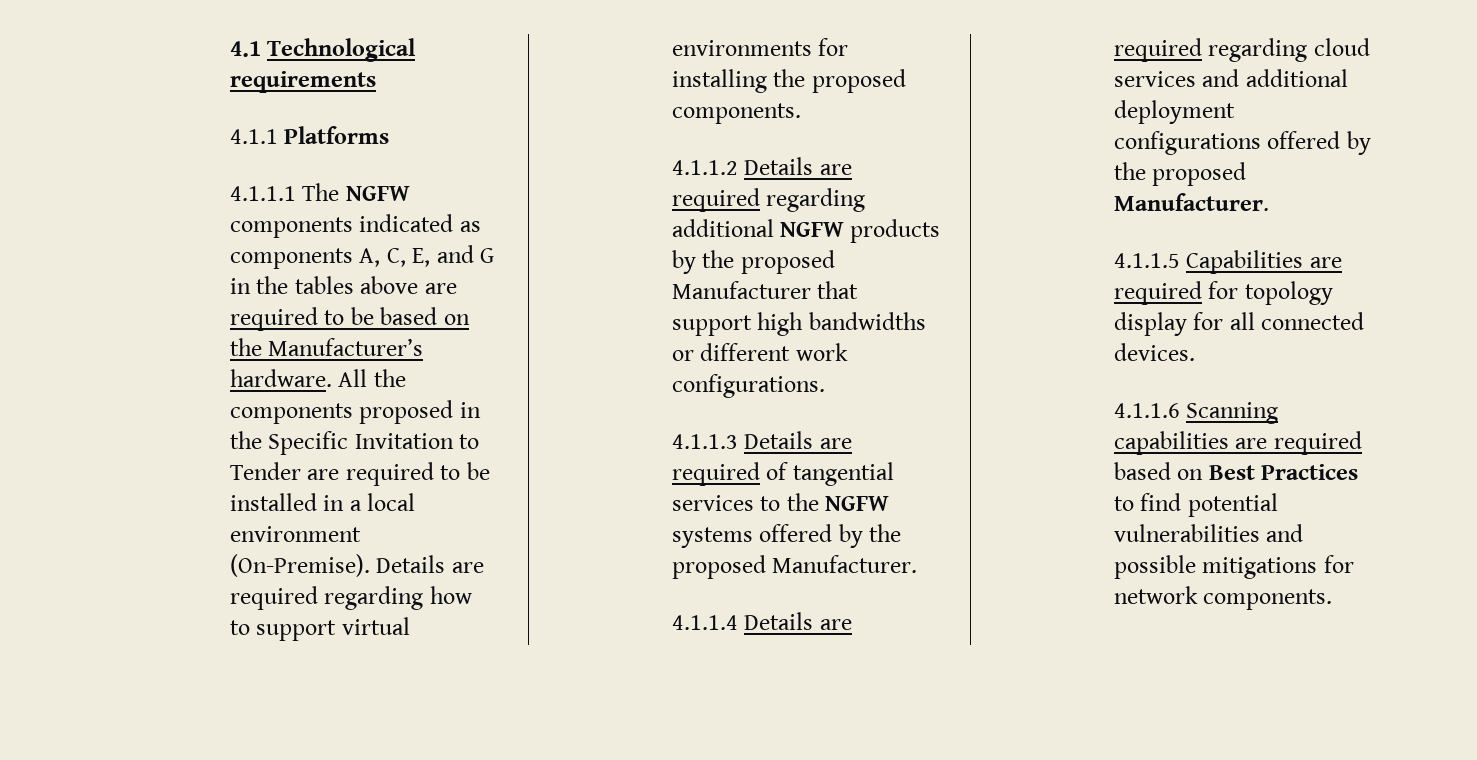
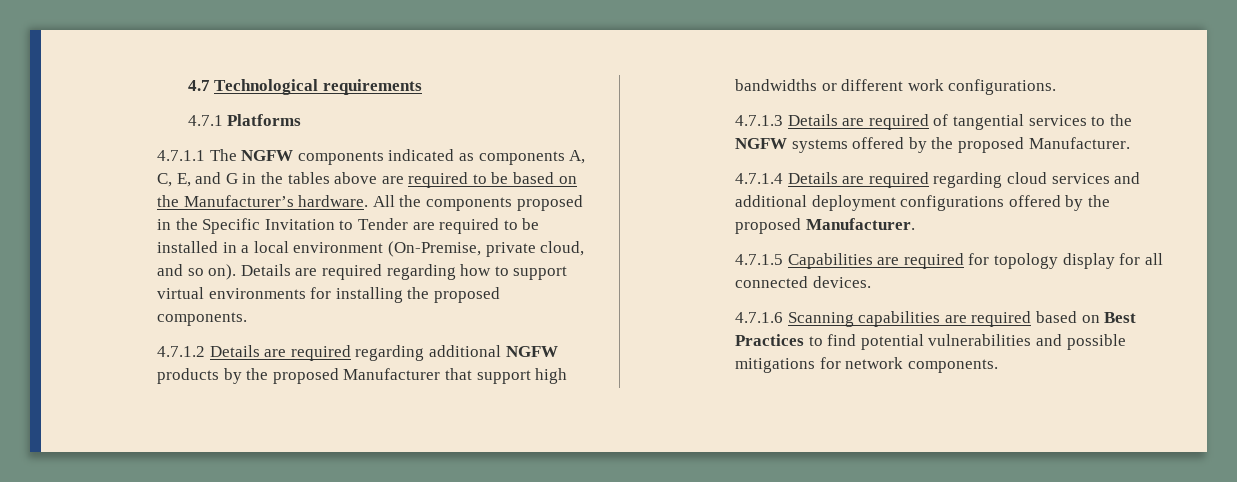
- 4.1 Technological requirements
+ 4.7 Technological requirements
- 4.1.1 Platforms
+ 4.7.1 Platforms
- 4.1.1.1 The NGFW components indicated as components A, C, E, and G in the tables above are required to be based on the Manufacturer’s hardware.
+ 4.7.1.1 The NGFW components indicated as components A, C, E, and G in the tables above are required to be based on the Manufacturer’s hardware.
- All the components proposed in the Specific Invitation to Tender are required to be installed in a local environment (On-Premise).
+ All the components proposed in the Specific Invitation to Tender are required to be installed in a local environment (On-Premise, private cloud, and so on).
- 4.1.1.2 Details are required regarding additional NGFW products by the proposed Manufacturer that support high bandwidths or different work configurations.
+ 4.7.1.2 Details are required regarding additional NGFW products by the proposed Manufacturer that support high bandwidths or different work configurations.
- 4.1.1.3 Details are required of tangential services to the NGFW systems offered by the proposed Manufacturer.
+ 4.7.1.3 Details are required of tangential services to the NGFW systems offered by the proposed Manufacturer.
- 4.1.1.4 Details are required regarding cloud services and additional deployment configurations offered by the proposed Manufacturer.
+ 4.7.1.4 Details are required regarding cloud services and additional deployment configurations offered by the proposed Manufacturer.
- 4.1.1.5 Capabilities are required for topology display for all connected devices.
+ 4.7.1.5 Capabilities are required for topology display for all connected devices.
- 4.1.1.6 Scanning capabilities are required based on Best Practices to find potential vulnerabilities and possible mitigations for network components.
+ 4.7.1.6 Scanning capabilities are required based on Best Practices to find potential vulnerabilities and possible mitigations for network components.

